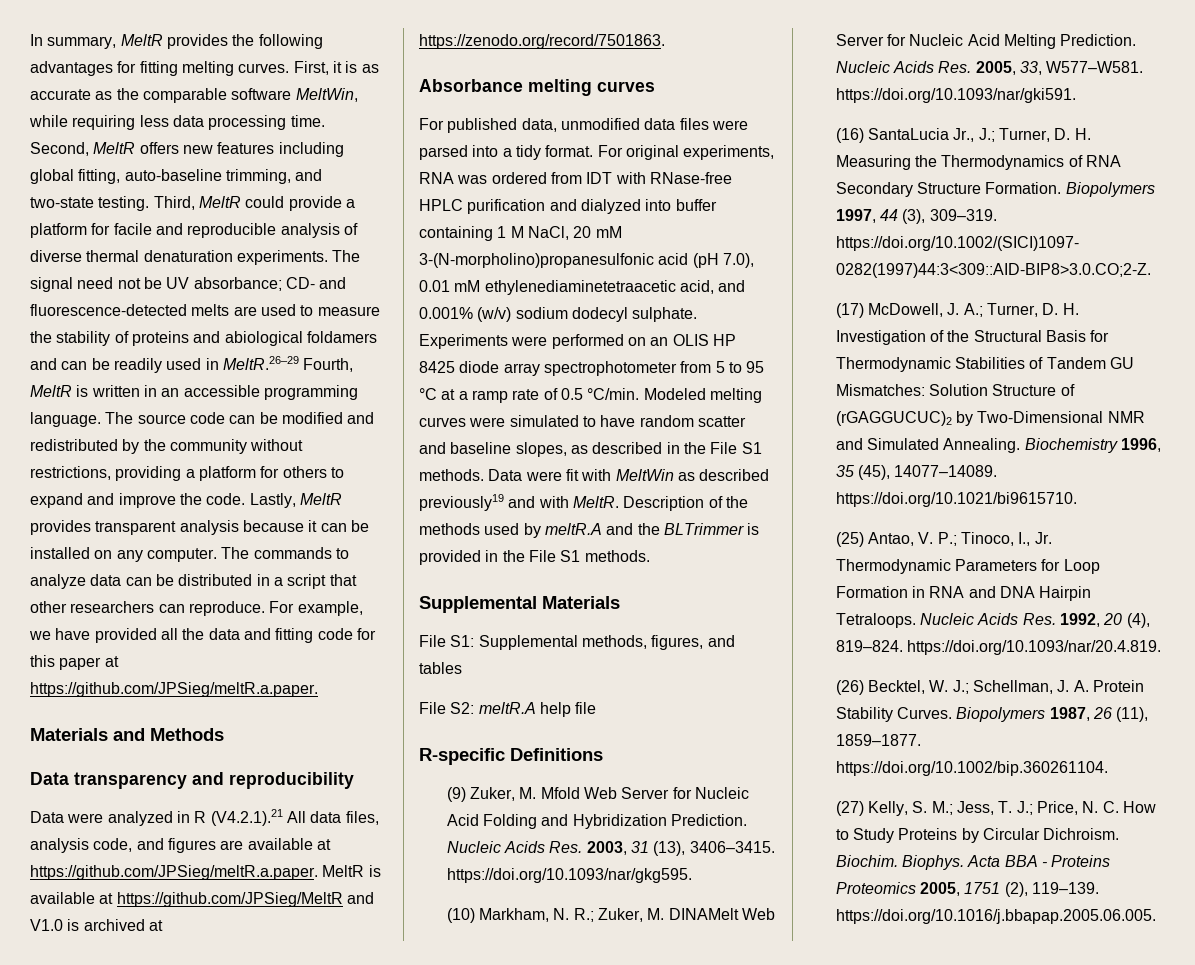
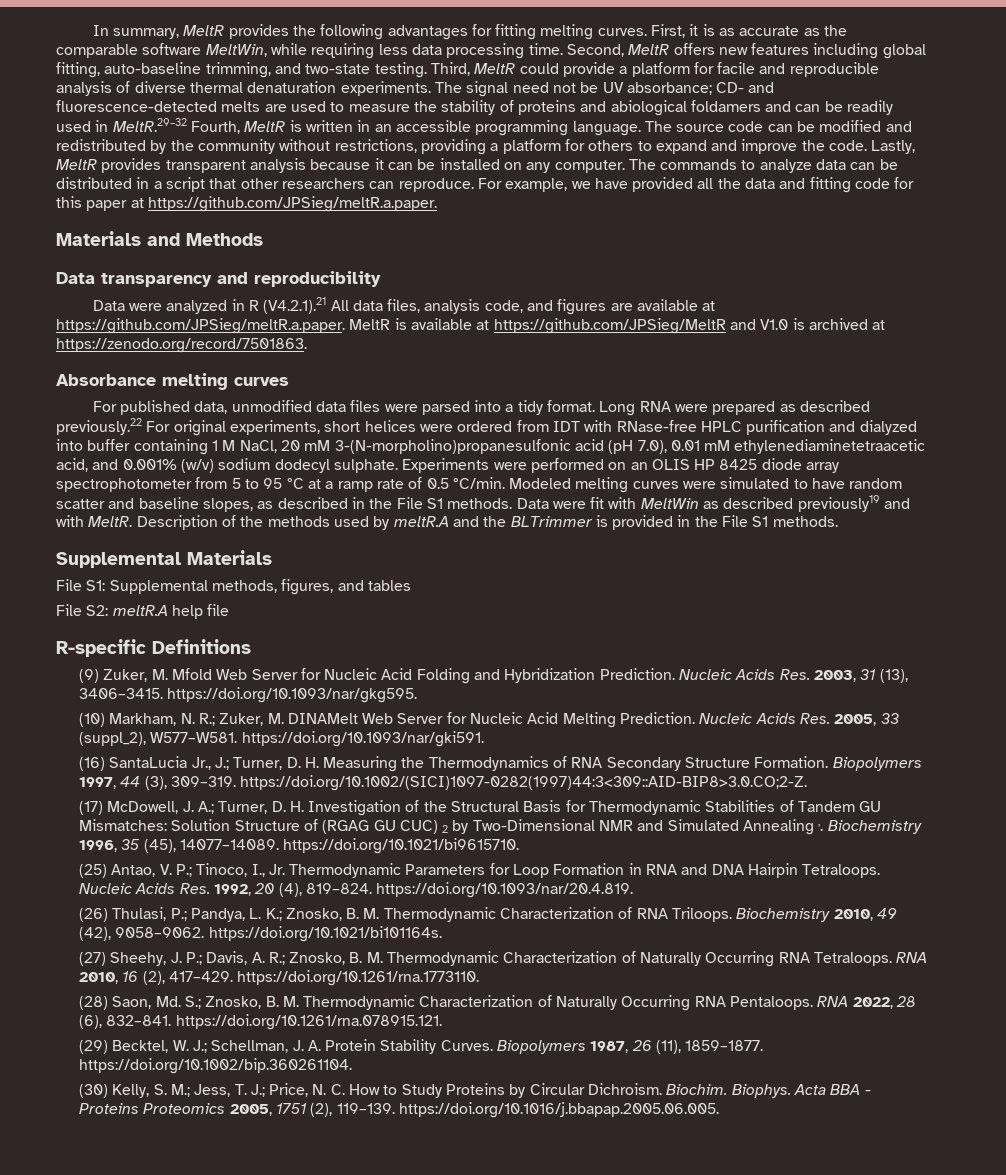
- The signal need not be UV absorbance; CD- and fluorescence-detected melts are used to measure the stability of proteins and abiological foldamers and can be readily used in MeltR.26–29 Fourth, MeltR is written in an accessible programming language.
+ The signal need not be UV absorbance; CD- and fluorescence-detected melts are used to measure the stability of proteins and abiological foldamers and can be readily used in MeltR.29–32 Fourth, MeltR is written in an accessible programming language.
- For original experiments, RNA was ordered from IDT with RNase-free HPLC purification and dialyzed into buffer containing 1 M NaCl, 20 mM 3-(N-morpholino)propanesulfonic acid (pH 7.0), 0.01 mM ethylenediaminetetraacetic acid, and 0.001% (w/v) sodium dodecyl sulphate.
+ Long RNA were prepared as described previously.22 For original experiments, short helices were ordered from IDT with RNase-free HPLC purification and dialyzed into buffer containing 1 M NaCl, 20 mM 3-(N-morpholino)propanesulfonic acid (pH 7.0), 0.01 mM ethylenediaminetetraacetic acid, and 0.001% (w/v) sodium dodecyl sulphate.
- Nucleic Acids Res. 2005, 33, W577–W581. https://doi.org/10.1093/nar/gki591.
+ Nucleic Acids Res. 2005, 33 (suppl_2), W577–W581. https://doi.org/10.1093/nar/gki591.
- (17) McDowell, J. A.; Turner, D. H. Investigation of the Structural Basis for Thermodynamic Stabilities of Tandem GU Mismatches: Solution Structure of (rGAGGUCUC)2 by Two-Dimensional NMR and Simulated Annealing.
+ (17) McDowell, J. A.; Turner, D. H. Investigation of the Structural Basis for Thermodynamic Stabilities of Tandem GU Mismatches: Solution Structure of (RGAG GU CUC) 2 by Two-Dimensional NMR and Simulated Annealing ,.
- (26) Becktel, W. J.; Schellman, J. A. Protein Stability Curves.
+ (26) Thulasi, P.; Pandya, L. K.; Znosko, B. M. Thermodynamic Characterization of RNA Triloops. Biochemistry 2010, 49 (42), 9058–9062. https://doi.org/10.1021/bi101164s.
+ (27) Sheehy, J. P.; Davis, A. R.; Znosko, B. M. Thermodynamic Characterization of Naturally Occurring RNA Tetraloops. RNA 2010, 16 (2), 417–429. https://doi.org/10.1261/rna.1773110.
+ (28) Saon, Md. S.; Znosko, B. M. Thermodynamic Characterization of Naturally Occurring RNA Pentaloops. RNA 2022, 28 (6), 832–841. https://doi.org/10.1261/rna.078915.121.
+ (29) Becktel, W. J.; Schellman, J. A. Protein Stability Curves.
- (27) Kelly, S. M.; Jess, T. J.; Price, N. C. How to Study Proteins by Circular Dichroism.
+ (30) Kelly, S. M.; Jess, T. J.; Price, N. C. How to Study Proteins by Circular Dichroism.

